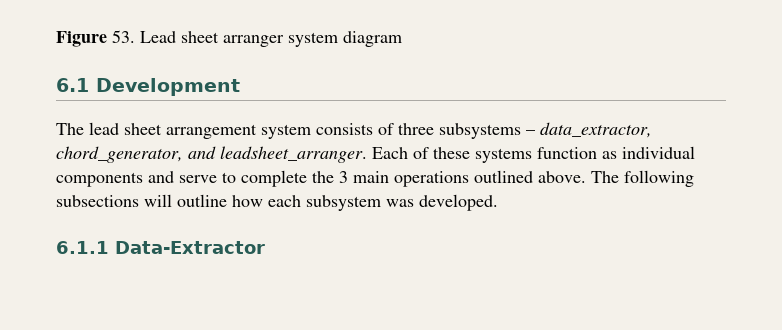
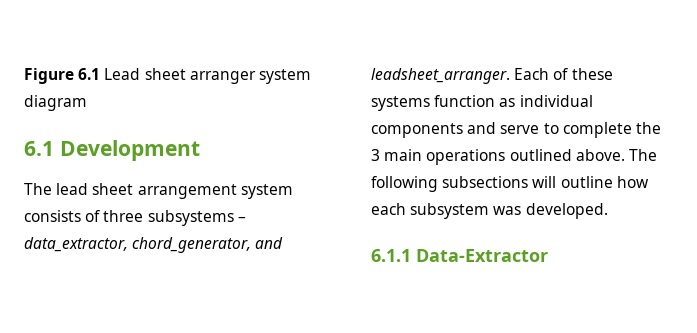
- Figure 53. Lead sheet arranger system diagram
+ Figure 6.1 Lead sheet arranger system diagram

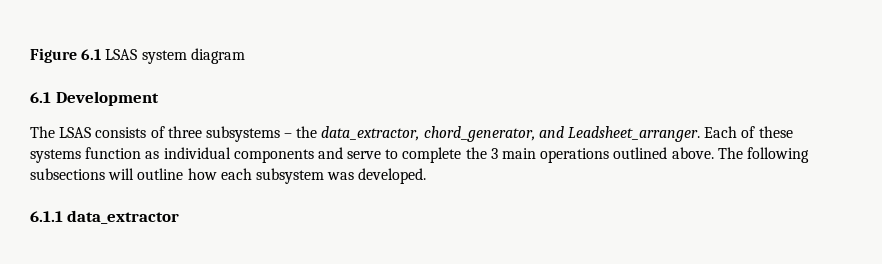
- Figure 6.1 Lead sheet arranger system diagram
+ Figure 6.1 LSAS system diagram
- The lead sheet arrangement system consists of three subsystems – data_extractor, chord_generator, and leadsheet_arranger.
+ The LSAS consists of three subsystems – the data_extractor, chord_generator, and Leadsheet_arranger.
- 6.1.1 Data-Extractor
+ 6.1.1 data_extractor

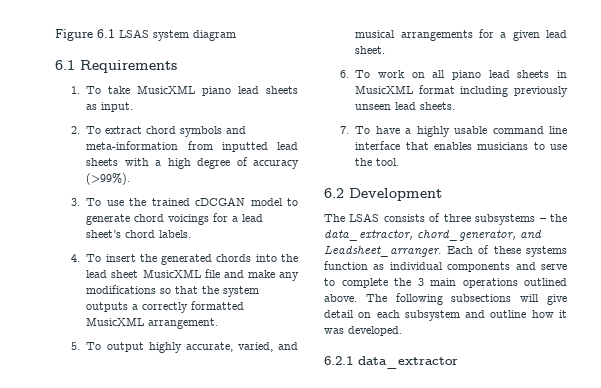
- 6.1 Development
+ 6.1 Requirements
+ 1. To take MusicXML piano lead sheets as input.
+ 2. To extract chord symbols and meta-information from inputted lead sheets with a high degree of accuracy (>99%).
+ 3. To use the trained cDCGAN model to generate chord voicings for a lead sheet’s chord labels.
+ 4. To insert the generated chords into the lead sheet MusicXML file and make any modifications so that the system outputs a correctly formatted MusicXML arrangement.
+ 5. To output highly accurate, varied, and musical arrangements for a given lead sheet.
+ 6. To work on all piano lead sheets in MusicXML format including previously unseen lead sheets.
+ 7. To have a highly usable command line interface that enables musicians to use the tool.
+ 6.2 Development
- The following subsections will outline how each subsystem was developed.
+ The following subsections will give detail on each subsystem and outline how it was developed.
- 6.1.1 data_extractor
+ 6.2.1 data_extractor

